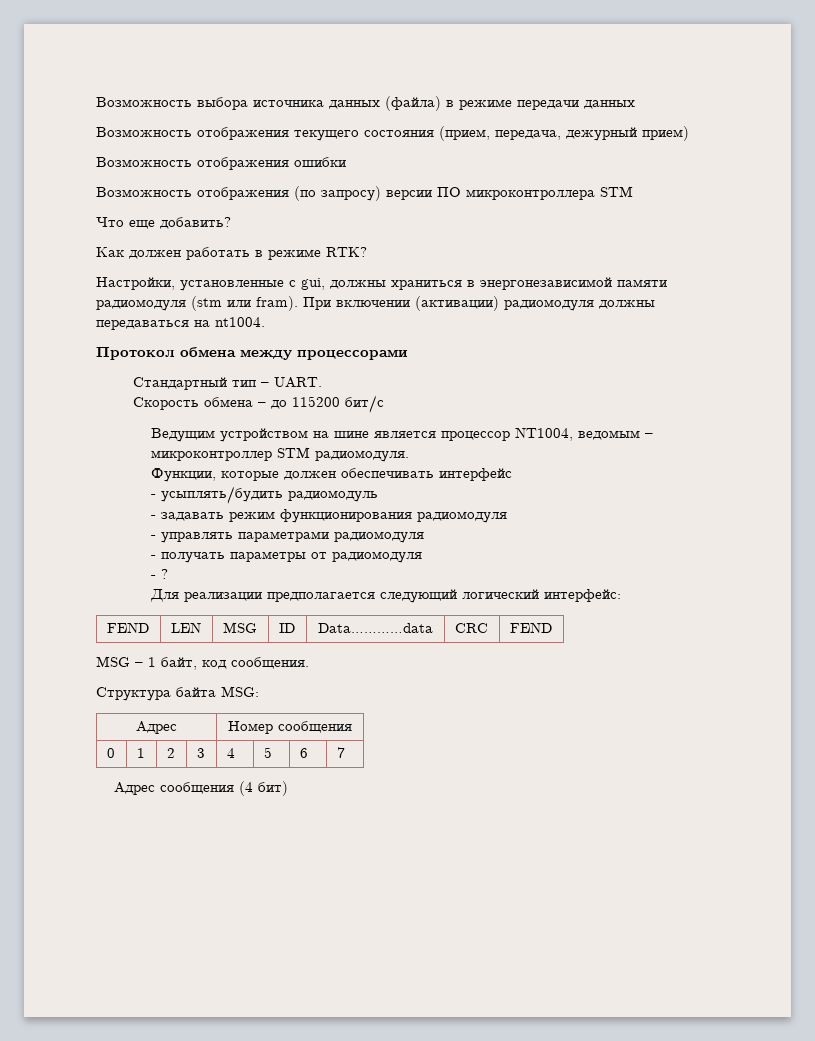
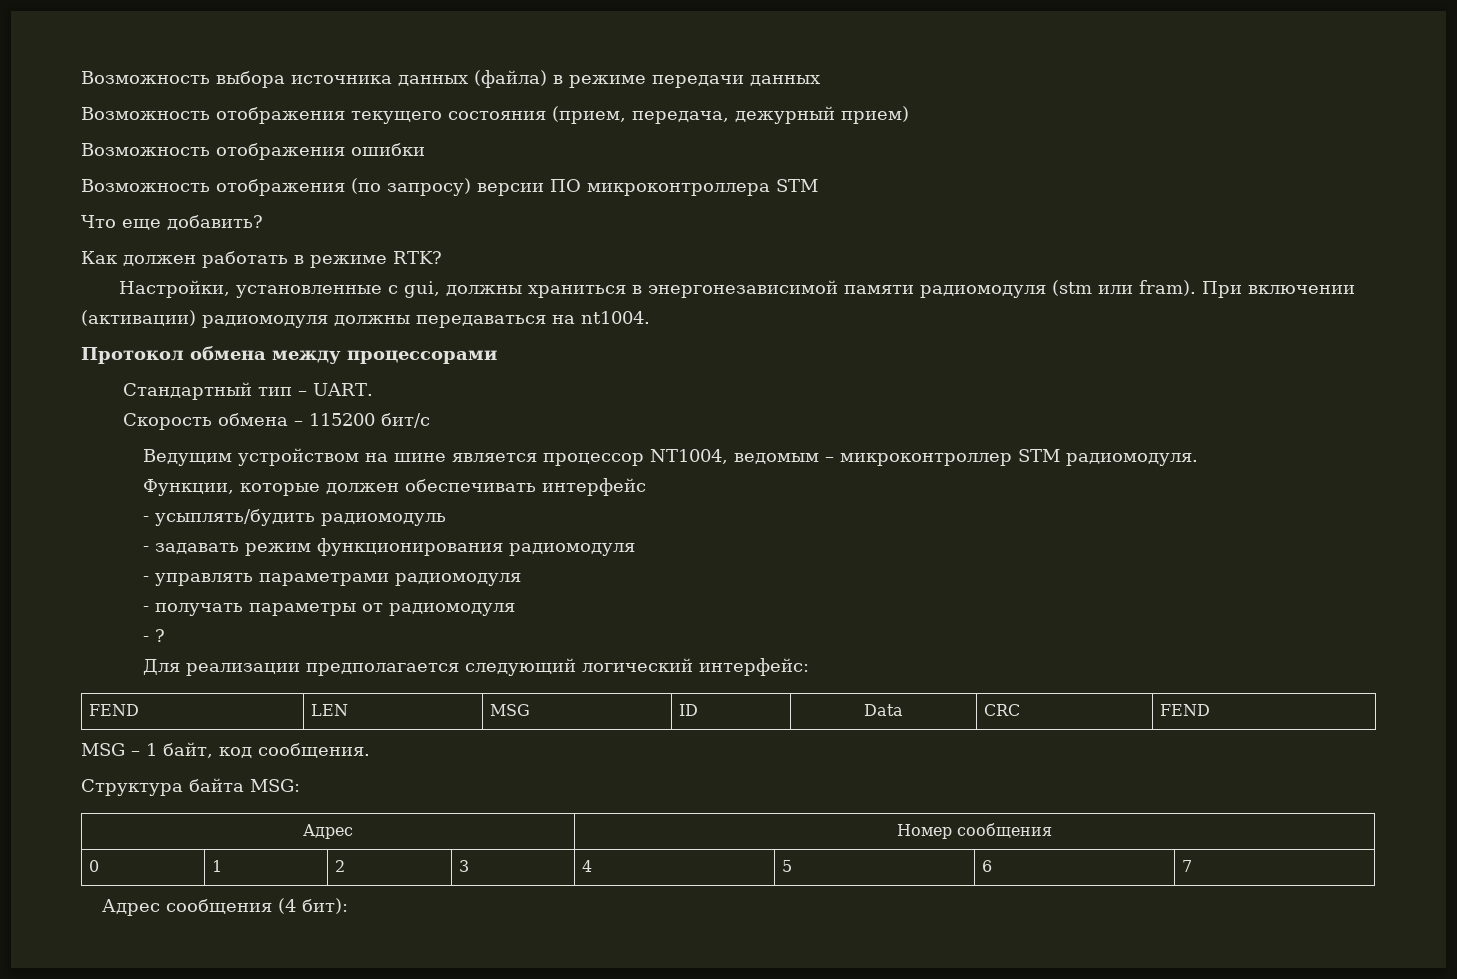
- Скорость обмена – до 115200 бит/с
+ Скорость обмена – 115200 бит/с
- FEND | LEN | MSG | ID | Data…………data | CRC | FEND
+ FEND | LEN | MSG | ID | Data | CRC | FEND
- Адрес сообщения (4 бит)
+ Адрес сообщения (4 бит):

